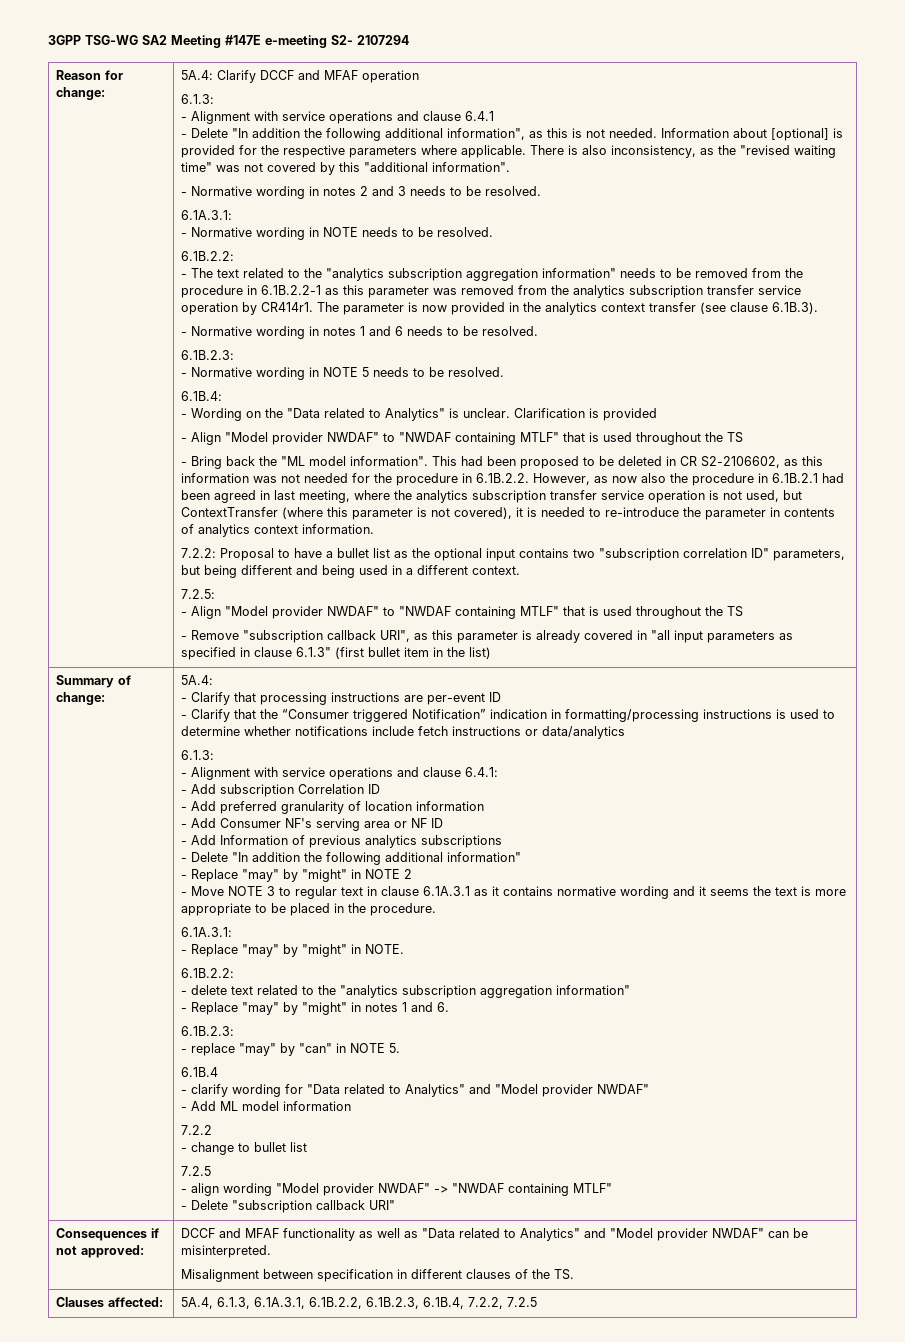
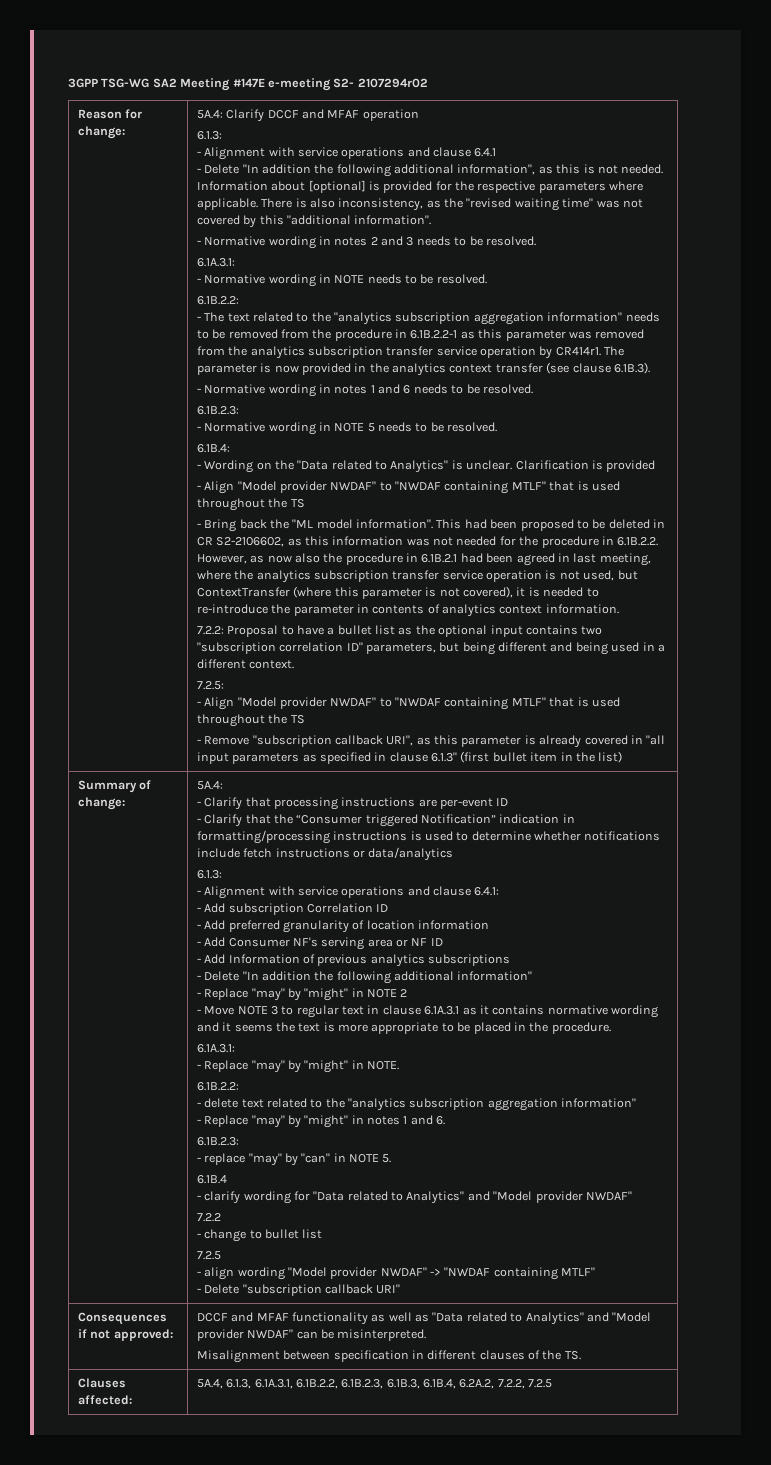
- 3GPP TSG-WG SA2 Meeting #147E e-meeting S2- 2107294
+ 3GPP TSG-WG SA2 Meeting #147E e-meeting S2- 2107294r02
- - Add ML model information
- Clauses affected: | 5A.4, 6.1.3, 6.1A.3.1, 6.1B.2.2, 6.1B.2.3, 6.1B.4, 7.2.2, 7.2.5
+ Clauses affected: | 5A.4, 6.1.3, 6.1A.3.1, 6.1B.2.2, 6.1B.2.3, 6.1B.3, 6.1B.4, 6.2A.2, 7.2.2, 7.2.5

